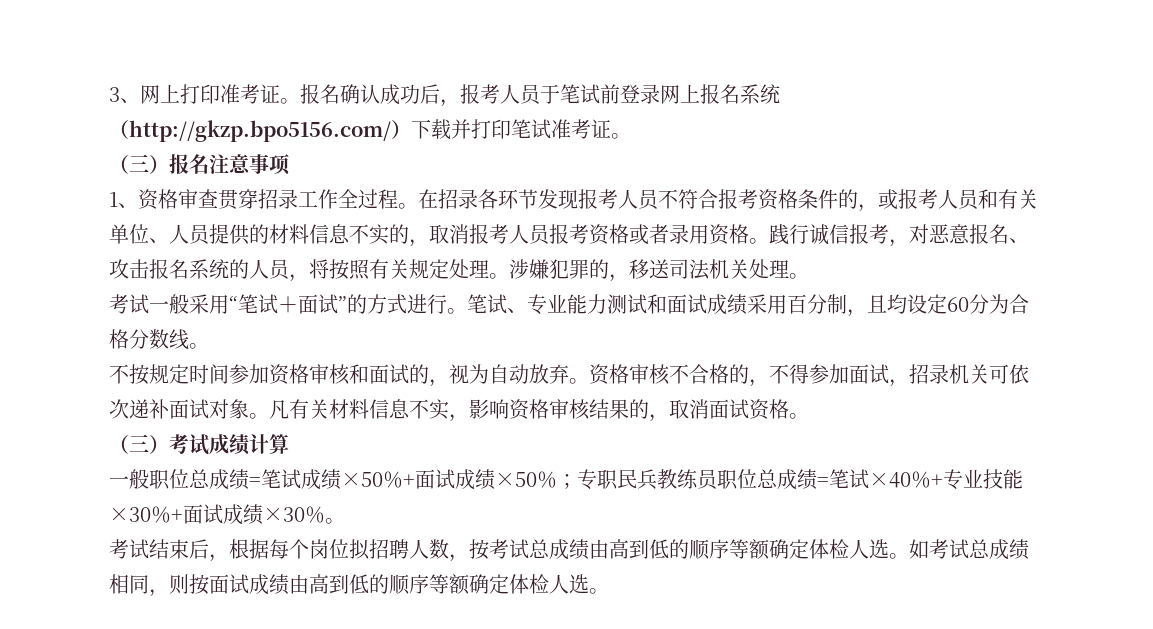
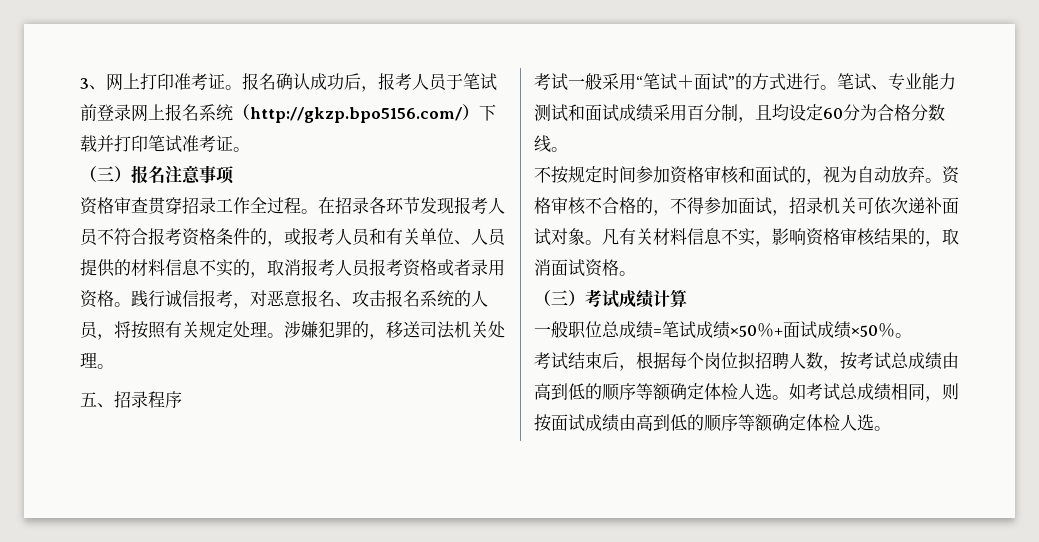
- 1、资格审查贯穿招录工作全过程。
+ 资格审查贯穿招录工作全过程。
+ 五、招录程序
- 一般职位总成绩=笔试成绩×50％+面试成绩×50％；专职民兵教练员职位总成绩=笔试×40％+专业技能×30％+面试成绩×30％。
+ 一般职位总成绩=笔试成绩×50％+面试成绩×50％。

